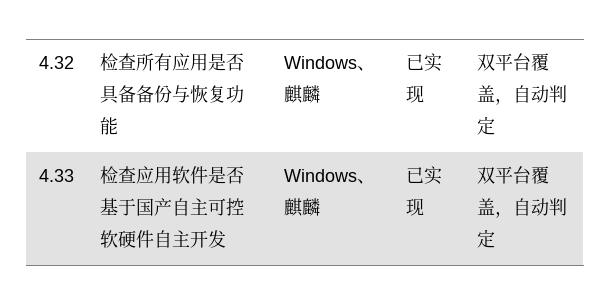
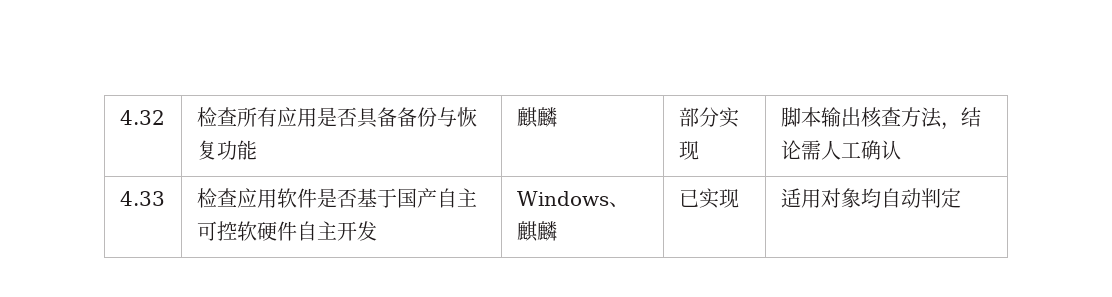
- 4.32 | 检查所有应用是否具备备份与恢复功能 | Windows、麒麟 | 已实现 | 双平台覆盖，自动判定
+ 4.32 | 检查所有应用是否具备备份与恢复功能 | 麒麟 | 部分实现 | 脚本输出核查方法，结论需人工确认
- 4.33 | 检查应用软件是否基于国产自主可控软硬件自主开发 | Windows、麒麟 | 已实现 | 双平台覆盖，自动判定
+ 4.33 | 检查应用软件是否基于国产自主可控软硬件自主开发 | Windows、麒麟 | 已实现 | 适用对象均自动判定

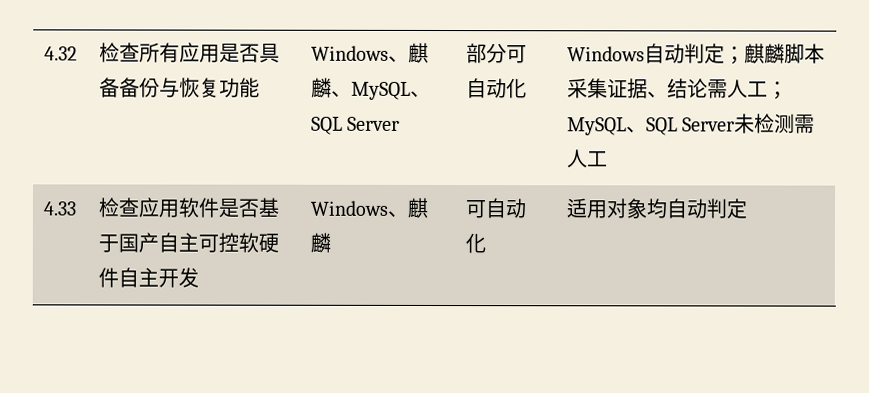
- 4.32 | 检查所有应用是否具备备份与恢复功能 | 麒麟 | 部分实现 | 脚本输出核查方法，结论需人工确认
+ 4.32 | 检查所有应用是否具备备份与恢复功能 | Windows、麒麟、MySQL、SQL Server | 部分可自动化 | Windows自动判定；麒麟脚本采集证据、结论需人工；MySQL、SQL Server未检测需人工
- 4.33 | 检查应用软件是否基于国产自主可控软硬件自主开发 | Windows、麒麟 | 已实现 | 适用对象均自动判定
+ 4.33 | 检查应用软件是否基于国产自主可控软硬件自主开发 | Windows、麒麟 | 可自动化 | 适用对象均自动判定

